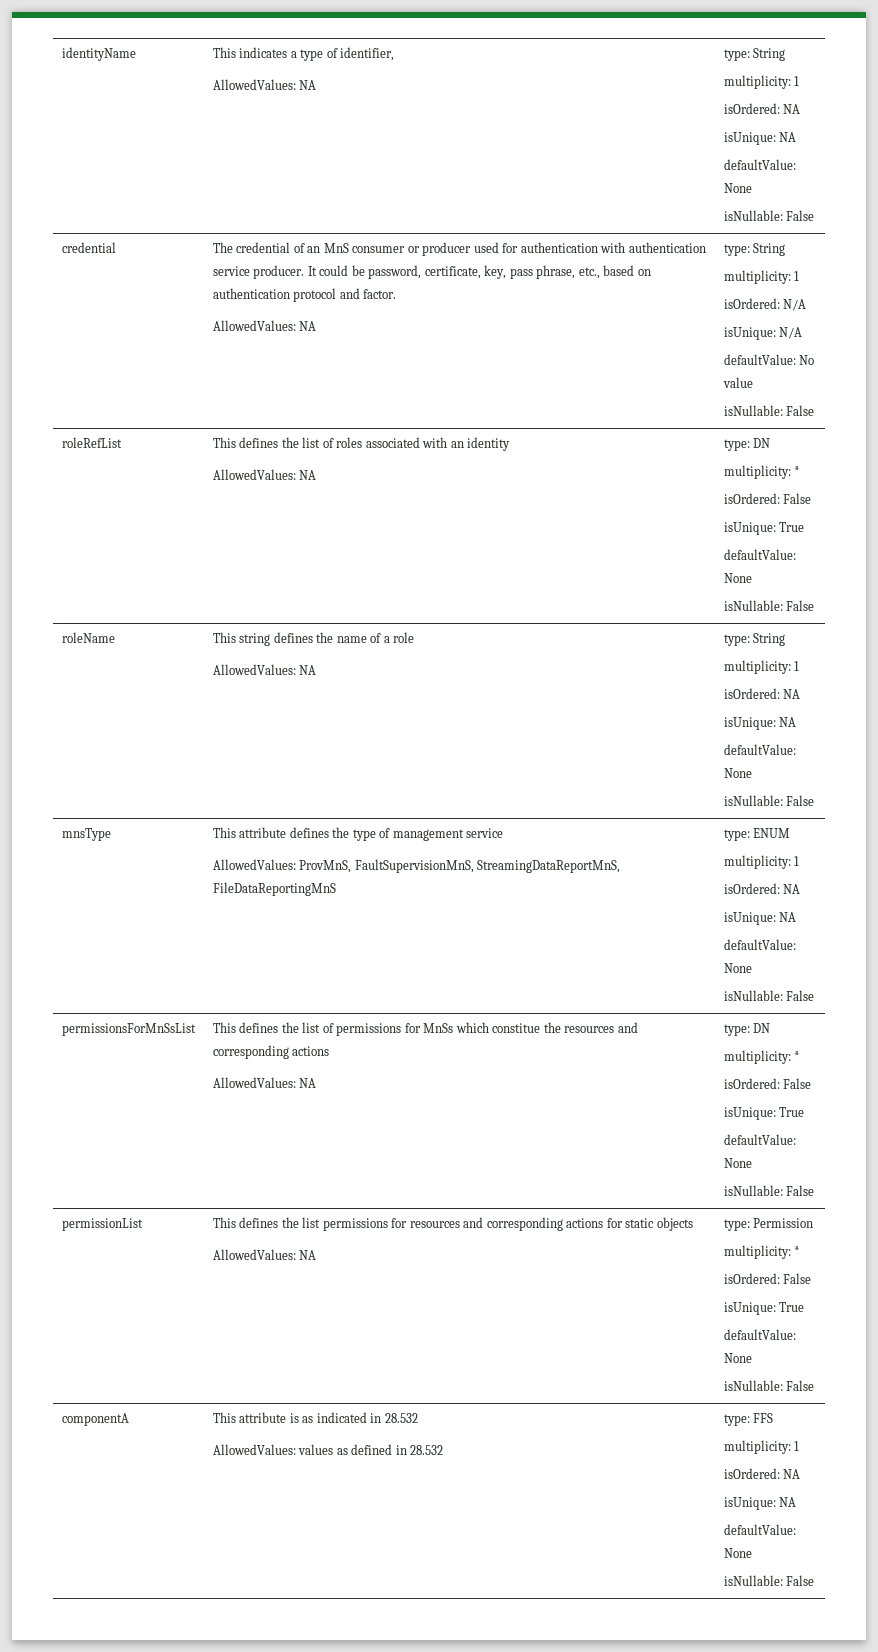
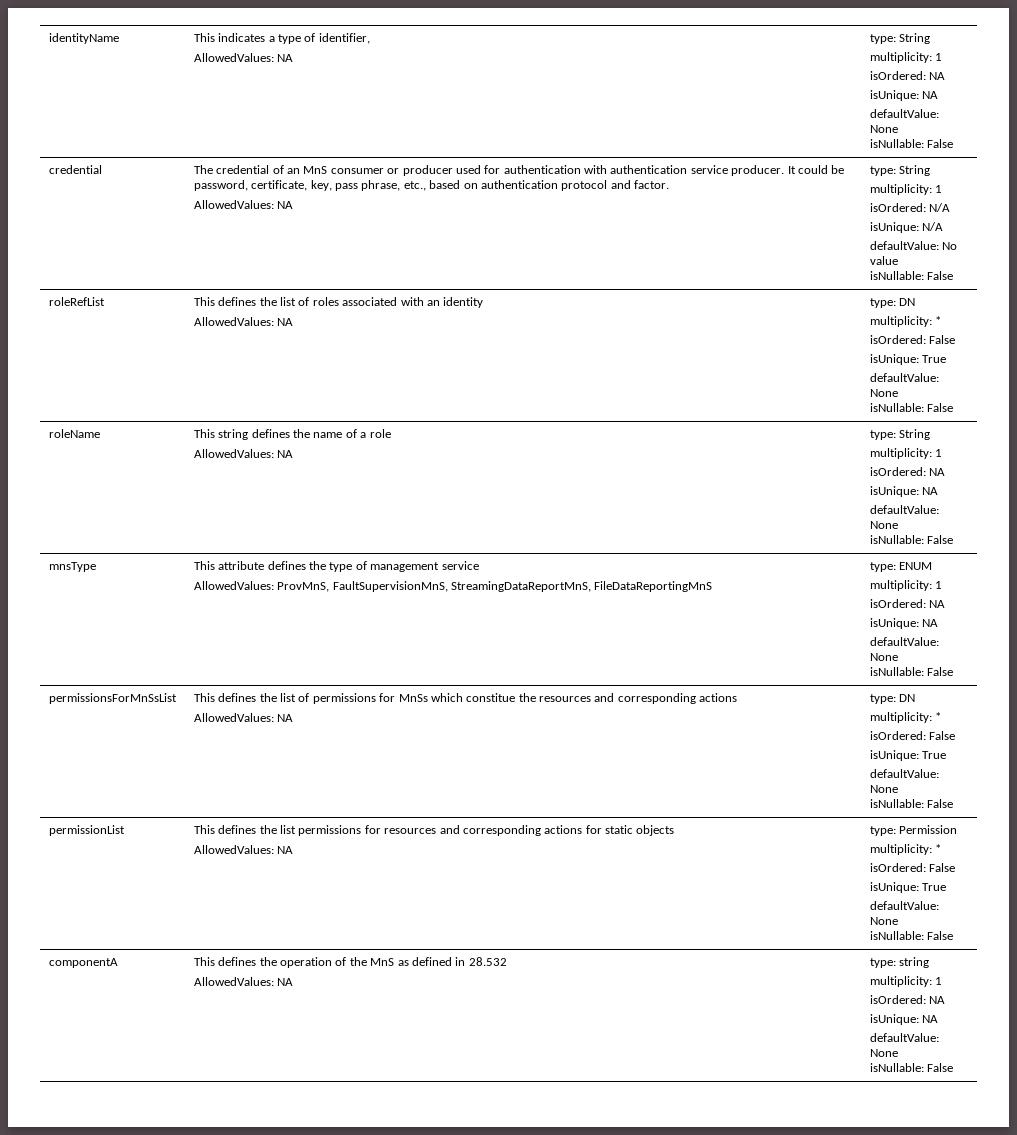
- componentA | This attribute is as indicated in 28.532
- AllowedValues: values as defined in 28.532 | type: FFS
+ componentA | This defines the operation of the MnS as defined in 28.532
+ AllowedValues: NA | type: string

